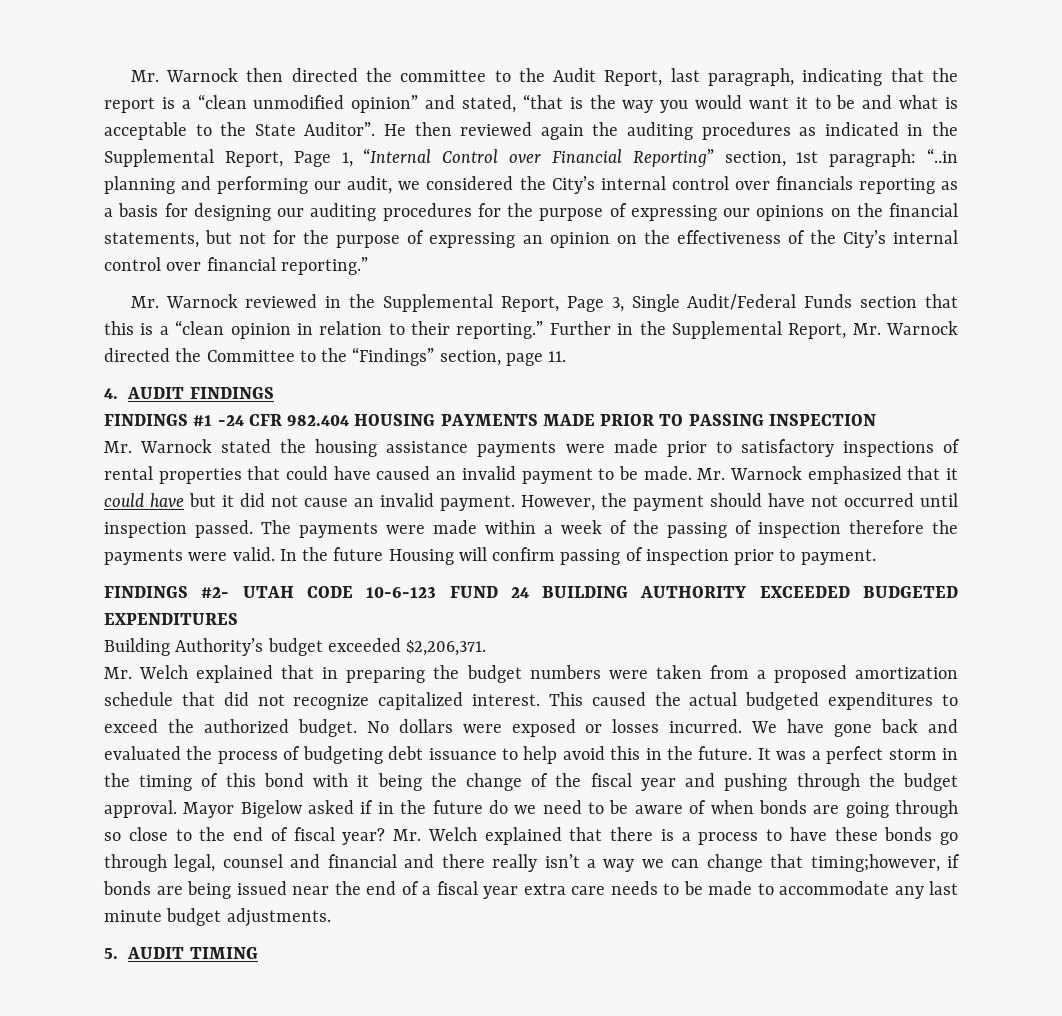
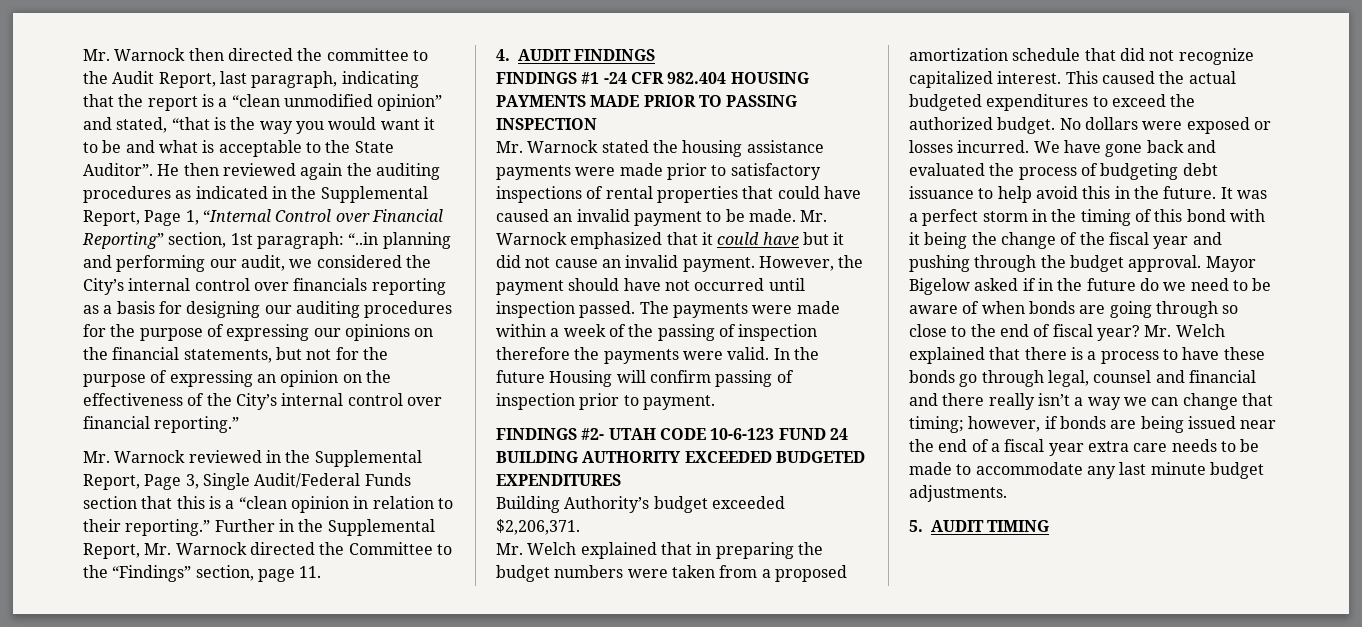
- Mr. Welch explained that there is a process to have these bonds go through legal, counsel and financial and there really isn’t a way we can change that timing;however, if bonds are being issued near the end of a fiscal year extra care needs to be made to accommodate any last minute budget adjustments.
+ Mr. Welch explained that there is a process to have these bonds go through legal, counsel and financial and there really isn’t a way we can change that timing; however, if bonds are being issued near the end of a fiscal year extra care needs to be made to accommodate any last minute budget adjustments.

